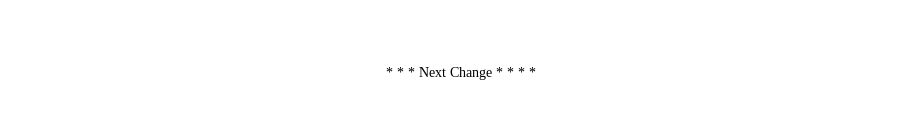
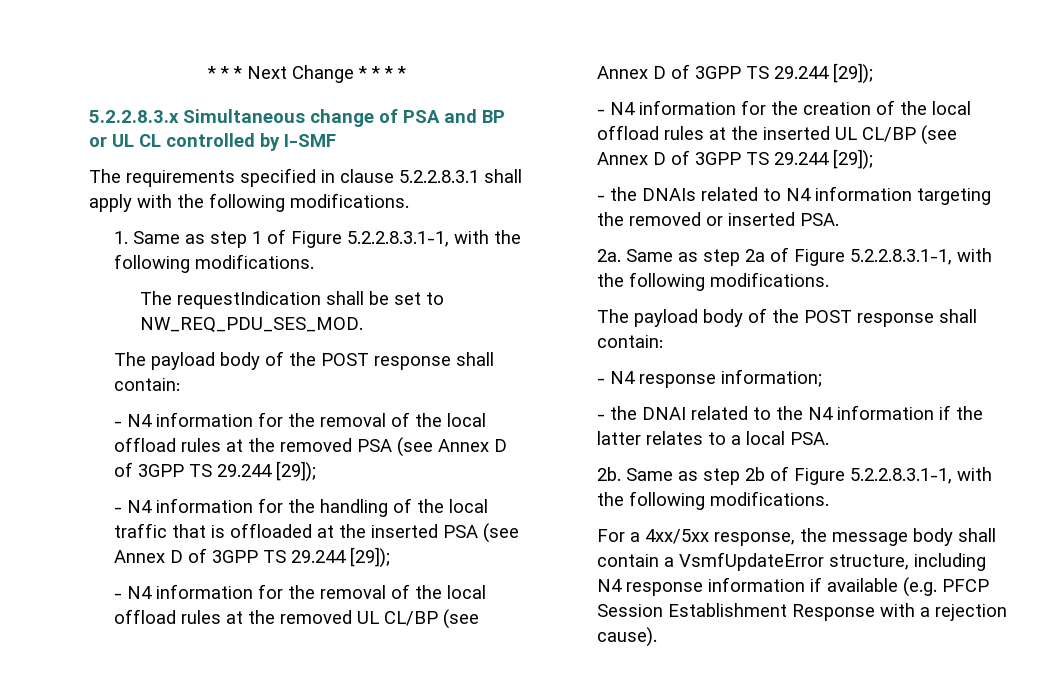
+ 5.2.2.8.3.x Simultaneous change of PSA and BP or UL CL controlled by I-SMF
+ The requirements specified in clause 5.2.2.8.3.1 shall apply with the following modifications.
+ 1. Same as step 1 of Figure 5.2.2.8.3.1-1, with the following modifications.
+ The requestIndication shall be set to NW_REQ_PDU_SES_MOD.
+ The payload body of the POST response shall contain:
+ - N4 information for the removal of the local offload rules at the removed PSA (see Annex D of 3GPP TS 29.244 [29]);
+ - N4 information for the handling of the local traffic that is offloaded at the inserted PSA (see Annex D of 3GPP TS 29.244 [29]);
+ - N4 information for the removal of the local offload rules at the removed UL CL/BP (see Annex D of 3GPP TS 29.244 [29]);
+ - N4 information for the creation of the local offload rules at the inserted UL CL/BP (see Annex D of 3GPP TS 29.244 [29]);
+ - the DNAIs related to N4 information targeting the removed or inserted PSA.
+ 2a. Same as step 2a of Figure 5.2.2.8.3.1-1, with the following modifications.
+ The payload body of the POST response shall contain:
+ - N4 response information;
+ - the DNAI related to the N4 information if the latter relates to a local PSA.
+ 2b. Same as step 2b of Figure 5.2.2.8.3.1-1, with the following modifications.
+ For a 4xx/5xx response, the message body shall contain a VsmfUpdateError structure, including N4 response information if available (e.g. PFCP Session Establishment Response with a rejection cause).

